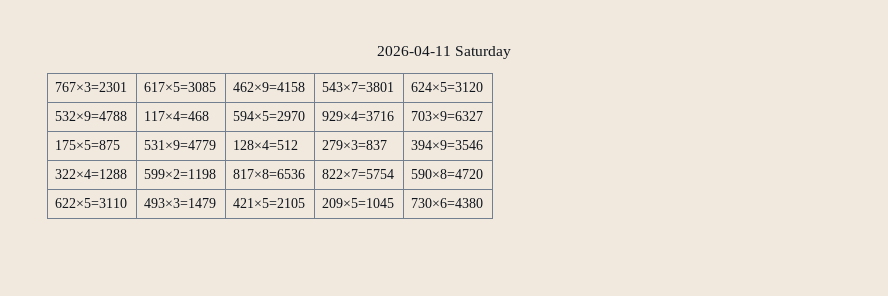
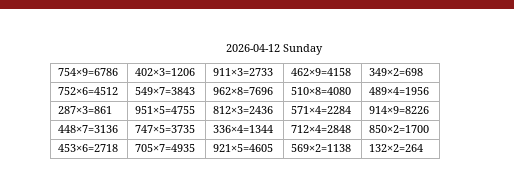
- 2026-04-11 Saturday
- 767×3=2301 | 617×5=3085 | 462×9=4158 | 543×7=3801 | 624×5=3120
- 532×9=4788 | 117×4=468 | 594×5=2970 | 929×4=3716 | 703×9=6327
- 175×5=875 | 531×9=4779 | 128×4=512 | 279×3=837 | 394×9=3546
- 322×4=1288 | 599×2=1198 | 817×8=6536 | 822×7=5754 | 590×8=4720
- 622×5=3110 | 493×3=1479 | 421×5=2105 | 209×5=1045 | 730×6=4380
+ 2026-04-12 Sunday
+ 754×9=6786 | 402×3=1206 | 911×3=2733 | 462×9=4158 | 349×2=698
+ 752×6=4512 | 549×7=3843 | 962×8=7696 | 510×8=4080 | 489×4=1956
+ 287×3=861 | 951×5=4755 | 812×3=2436 | 571×4=2284 | 914×9=8226
+ 448×7=3136 | 747×5=3735 | 336×4=1344 | 712×4=2848 | 850×2=1700
+ 453×6=2718 | 705×7=4935 | 921×5=4605 | 569×2=1138 | 132×2=264

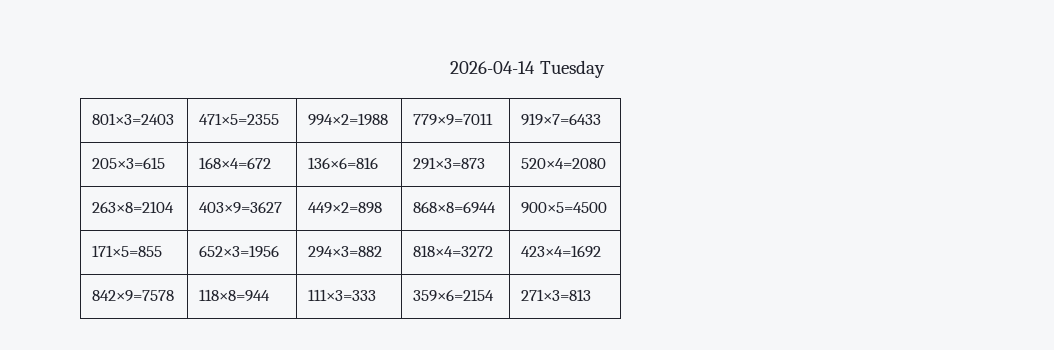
- 2026-04-12 Sunday
- 754×9=6786 | 402×3=1206 | 911×3=2733 | 462×9=4158 | 349×2=698
- 752×6=4512 | 549×7=3843 | 962×8=7696 | 510×8=4080 | 489×4=1956
- 287×3=861 | 951×5=4755 | 812×3=2436 | 571×4=2284 | 914×9=8226
- 448×7=3136 | 747×5=3735 | 336×4=1344 | 712×4=2848 | 850×2=1700
- 453×6=2718 | 705×7=4935 | 921×5=4605 | 569×2=1138 | 132×2=264
+ 2026-04-14 Tuesday
+ 801×3=2403 | 471×5=2355 | 994×2=1988 | 779×9=7011 | 919×7=6433
+ 205×3=615 | 168×4=672 | 136×6=816 | 291×3=873 | 520×4=2080
+ 263×8=2104 | 403×9=3627 | 449×2=898 | 868×8=6944 | 900×5=4500
+ 171×5=855 | 652×3=1956 | 294×3=882 | 818×4=3272 | 423×4=1692
+ 842×9=7578 | 118×8=944 | 111×3=333 | 359×6=2154 | 271×3=813

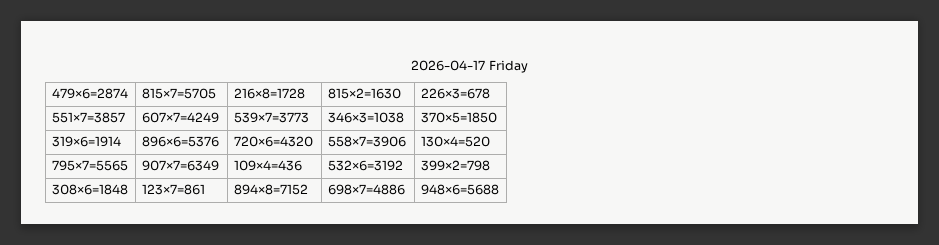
- 2026-04-14 Tuesday
- 801×3=2403 | 471×5=2355 | 994×2=1988 | 779×9=7011 | 919×7=6433
- 205×3=615 | 168×4=672 | 136×6=816 | 291×3=873 | 520×4=2080
- 263×8=2104 | 403×9=3627 | 449×2=898 | 868×8=6944 | 900×5=4500
- 171×5=855 | 652×3=1956 | 294×3=882 | 818×4=3272 | 423×4=1692
- 842×9=7578 | 118×8=944 | 111×3=333 | 359×6=2154 | 271×3=813
+ 2026-04-17 Friday
+ 479×6=2874 | 815×7=5705 | 216×8=1728 | 815×2=1630 | 226×3=678
+ 551×7=3857 | 607×7=4249 | 539×7=3773 | 346×3=1038 | 370×5=1850
+ 319×6=1914 | 896×6=5376 | 720×6=4320 | 558×7=3906 | 130×4=520
+ 795×7=5565 | 907×7=6349 | 109×4=436 | 532×6=3192 | 399×2=798
+ 308×6=1848 | 123×7=861 | 894×8=7152 | 698×7=4886 | 948×6=5688

